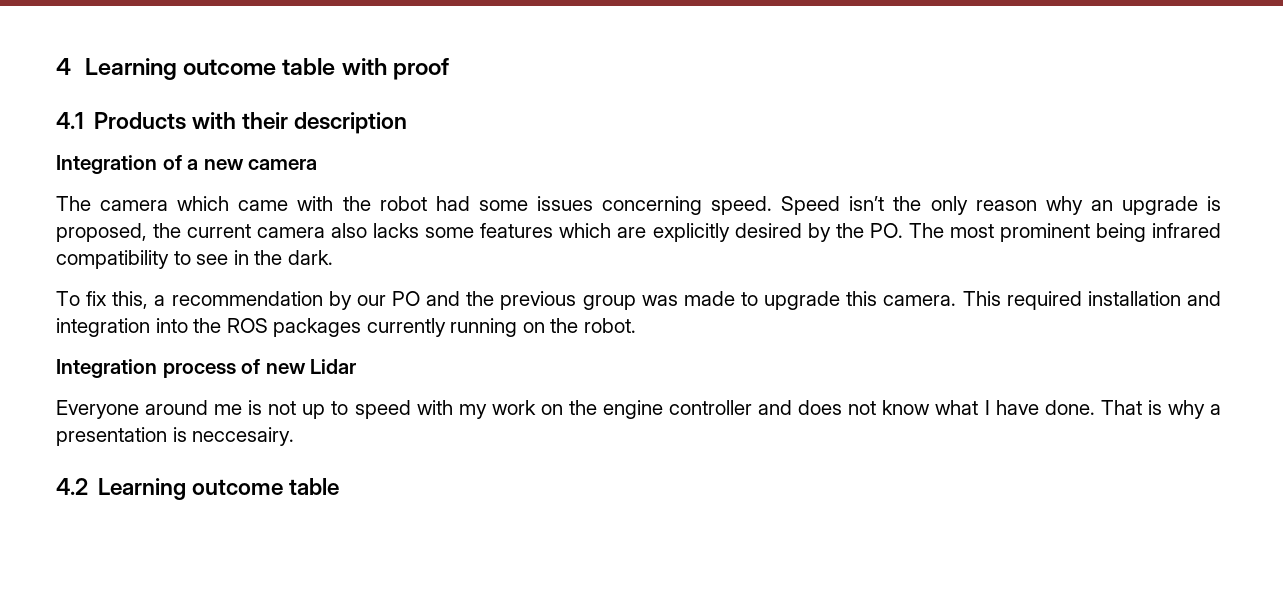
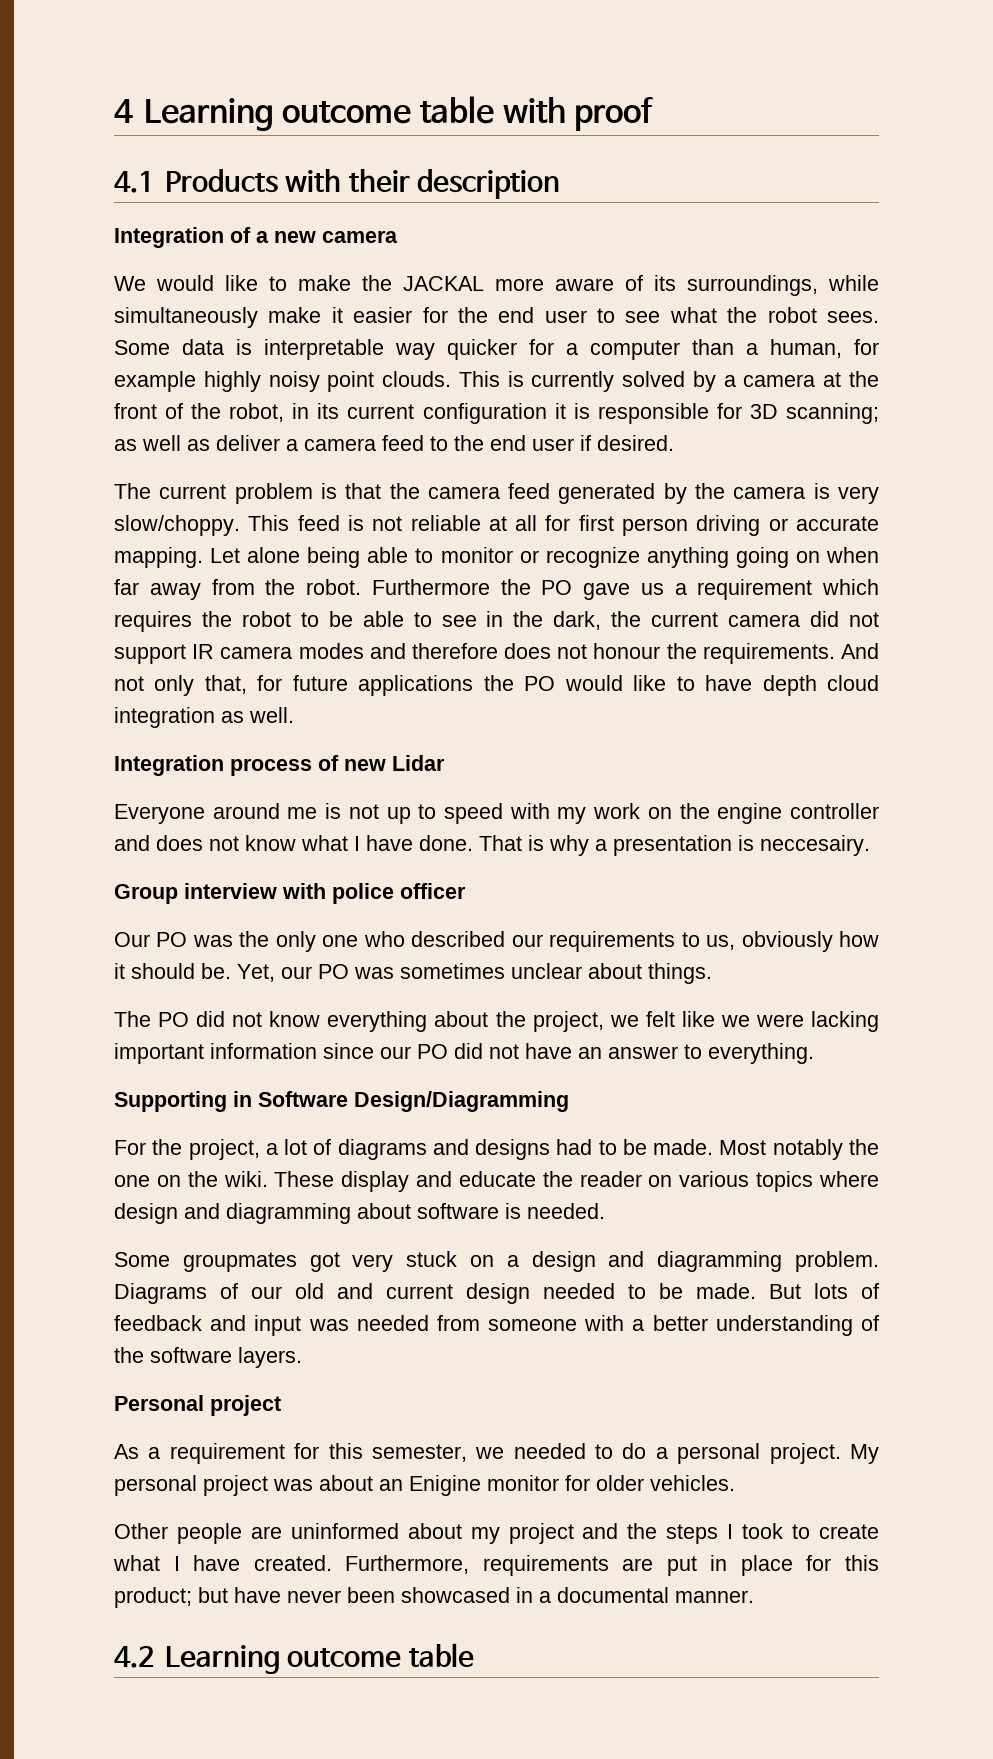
- The camera which came with the robot had some issues concerning speed. Speed isn’t the only reason why an upgrade is proposed, the current camera also lacks some features which are explicitly desired by the PO. The most prominent being infrared compatibility to see in the dark.
- To fix this, a recommendation by our PO and the previous group was made to upgrade this camera. This required installation and integration into the ROS packages currently running on the robot.
+ We would like to make the JACKAL more aware of its surroundings, while simultaneously make it easier for the end user to see what the robot sees. Some data is interpretable way quicker for a computer than a human, for example highly noisy point clouds. This is currently solved by a camera at the front of the robot, in its current configuration it is responsible for 3D scanning; as well as deliver a camera feed to the end user if desired.
+ The current problem is that the camera feed generated by the camera is very slow/choppy. This feed is not reliable at all for first person driving or accurate mapping. Let alone being able to monitor or recognize anything going on when far away from the robot. Furthermore the PO gave us a requirement which requires the robot to be able to see in the dark, the current camera did not support IR camera modes and therefore does not honour the requirements. And not only that, for future applications the PO would like to have depth cloud integration as well.
+ Group interview with police officer
+ Our PO was the only one who described our requirements to us, obviously how it should be. Yet, our PO was sometimes unclear about things.
+ The PO did not know everything about the project, we felt like we were lacking important information since our PO did not have an answer to everything.
+ Supporting in Software Design/Diagramming
+ For the project, a lot of diagrams and designs had to be made. Most notably the one on the wiki. These display and educate the reader on various topics where design and diagramming about software is needed.
+ Some groupmates got very stuck on a design and diagramming problem. Diagrams of our old and current design needed to be made. But lots of feedback and input was needed from someone with a better understanding of the software layers.
+ Personal project
+ As a requirement for this semester, we needed to do a personal project. My personal project was about an Enigine monitor for older vehicles.
+ Other people are uninformed about my project and the steps I took to create what I have created. Furthermore, requirements are put in place for this product; but have never been showcased in a documental manner.

